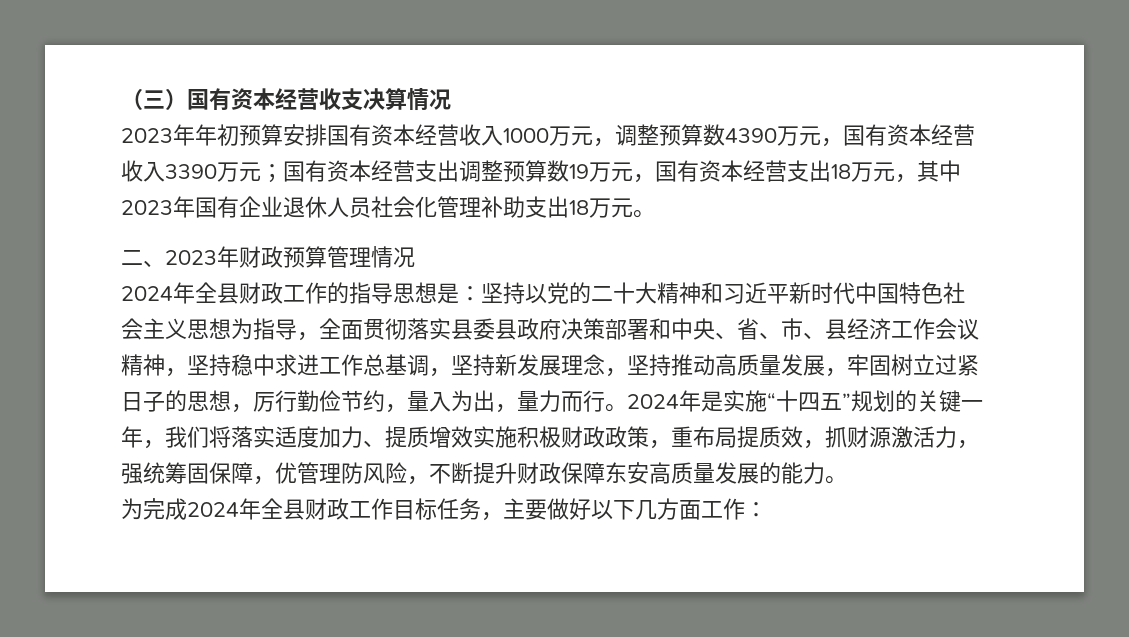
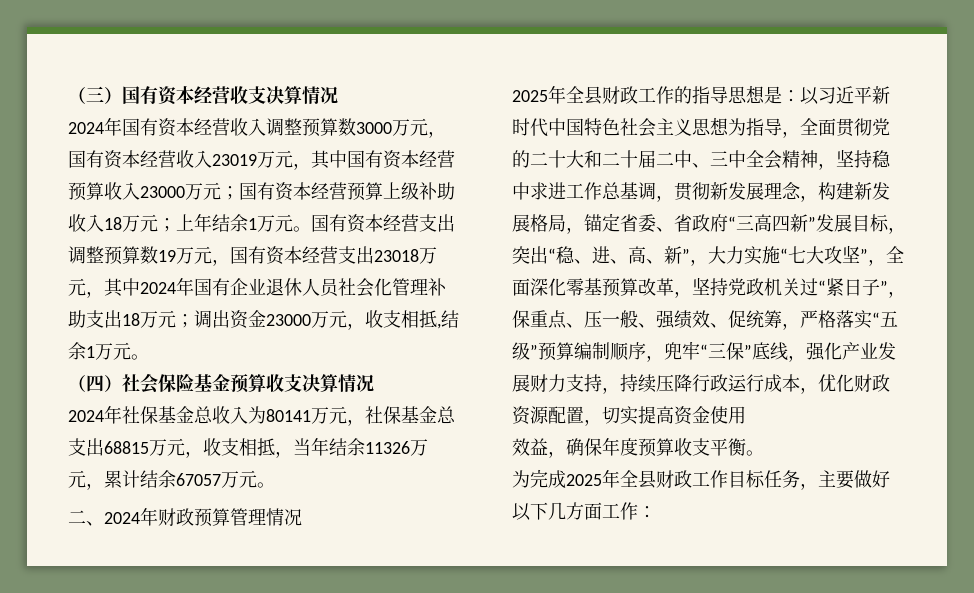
- 2023年年初预算安排国有资本经营收入1000万元，调整预算数4390万元，国有资本经营收入3390万元；国有资本经营支出调整预算数19万元，国有资本经营支出18万元，其中2023年国有企业退休人员社会化管理补助支出18万元。
+ 2024年国有资本经营收入调整预算数3000万元，国有资本经营收入23019万元，其中国有资本经营预算收入23000万元；国有资本经营预算上级补助收入18万元；上年结余1万元。国有资本经营支出调整预算数19万元，国有资本经营支出23018万元，其中2024年国有企业退休人员社会化管理补助支出18万元；调出资金23000万元，收支相抵,结余1万元。
+ （四）社会保险基金预算收支决算情况
+ 2024年社保基金总收入为80141万元，社保基金总支出68815万元，收支相抵，当年结余11326万元，累计结余67057万元。
- 二、2023年财政预算管理情况
+ 二、2024年财政预算管理情况
- 2024年全县财政工作的指导思想是：坚持以党的二十大精神和习近平新时代中国特色社会主义思想为指导，全面贯彻落实县委县政府决策部署和中央、省、市、县经济工作会议精神，坚持稳中求进工作总基调，坚持新发展理念，坚持推动高质量发展，牢固树立过紧日子的思想，厉行勤俭节约，量入为出，量力而行。2024年是实施“十四五”规划的关键一年，我们将落实适度加力、提质增效实施积极财政政策，重布局提质效，抓财源激活力，强统筹固保障，优管理防风险，不断提升财政保障东安高质量发展的能力。
+ 2025年全县财政工作的指导思想是：以习近平新时代中国特色社会主义思想为指导，全面贯彻党的二十大和二十届二中、三中全会精神，坚持稳中求进工作总基调，贯彻新发展理念，构建新发展格局，锚定省委、省政府“三高四新”发展目标，突出“稳、进、高、新”，大力实施“七大攻坚”，全面深化零基预算改革，坚持党政机关过“紧日子”，保重点、压一般、强绩效、促统筹，严格落实“五级”预算编制顺序，兜牢“三保”底线，强化产业发展财力支持，持续压降行政运行成本，优化财政资源配置，切实提高资金使用
+ 效益，确保年度预算收支平衡。
- 为完成2024年全县财政工作目标任务，主要做好以下几方面工作：
+ 为完成2025年全县财政工作目标任务，主要做好以下几方面工作：

